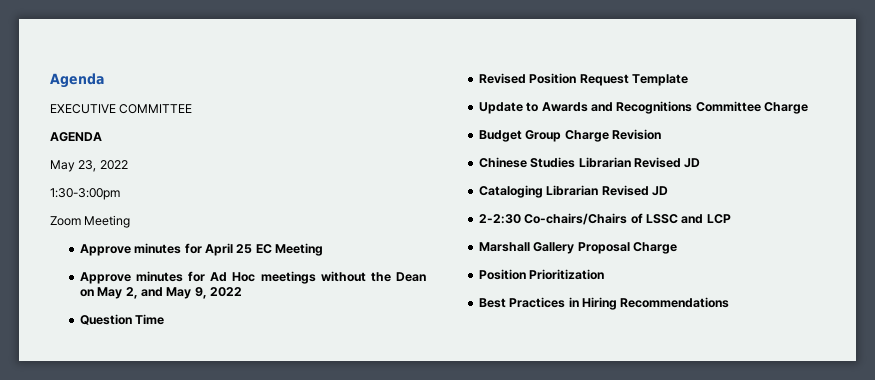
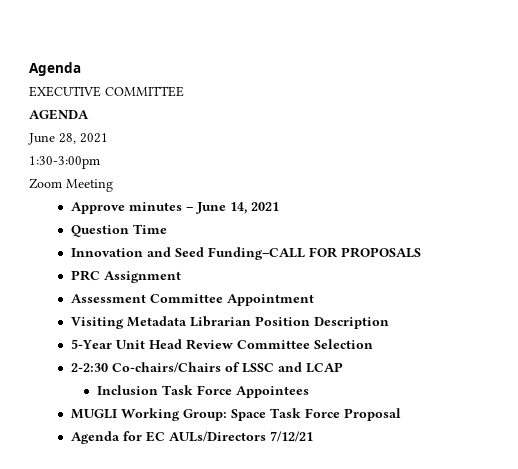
- May 23, 2022
+ June 28, 2021
- Approve minutes for April 25 EC Meeting
- Approve minutes for Ad Hoc meetings without the Dean on May 2, and May 9, 2022
+ Approve minutes – June 14, 2021
  Question Time
- Revised Position Request Template
- Update to Awards and Recognitions Committee Charge
- Budget Group Charge Revision
- Chinese Studies Librarian Revised JD
- Cataloging Librarian Revised JD
+ Innovation and Seed Funding–CALL FOR PROPOSALS
+ PRC Assignment
+ Assessment Committee Appointment
+ Visiting Metadata Librarian Position Description
+ 5-Year Unit Head Review Committee Selection
- 2-2:30 Co-chairs/Chairs of LSSC and LCP
- Marshall Gallery Proposal Charge
- Position Prioritization
- Best Practices in Hiring Recommendations
+ 2-2:30 Co-chairs/Chairs of LSSC and LCAP
+ Inclusion Task Force Appointees
+ MUGLI Working Group: Space Task Force Proposal
+ Agenda for EC AULs/Directors 7/12/21

